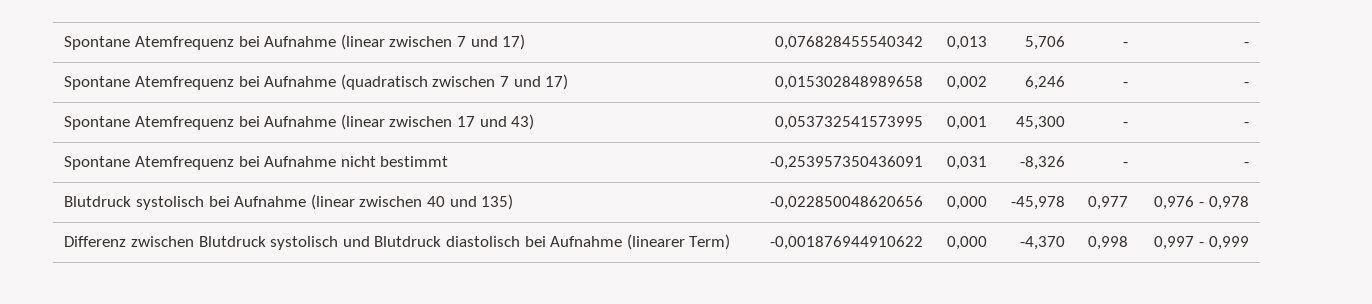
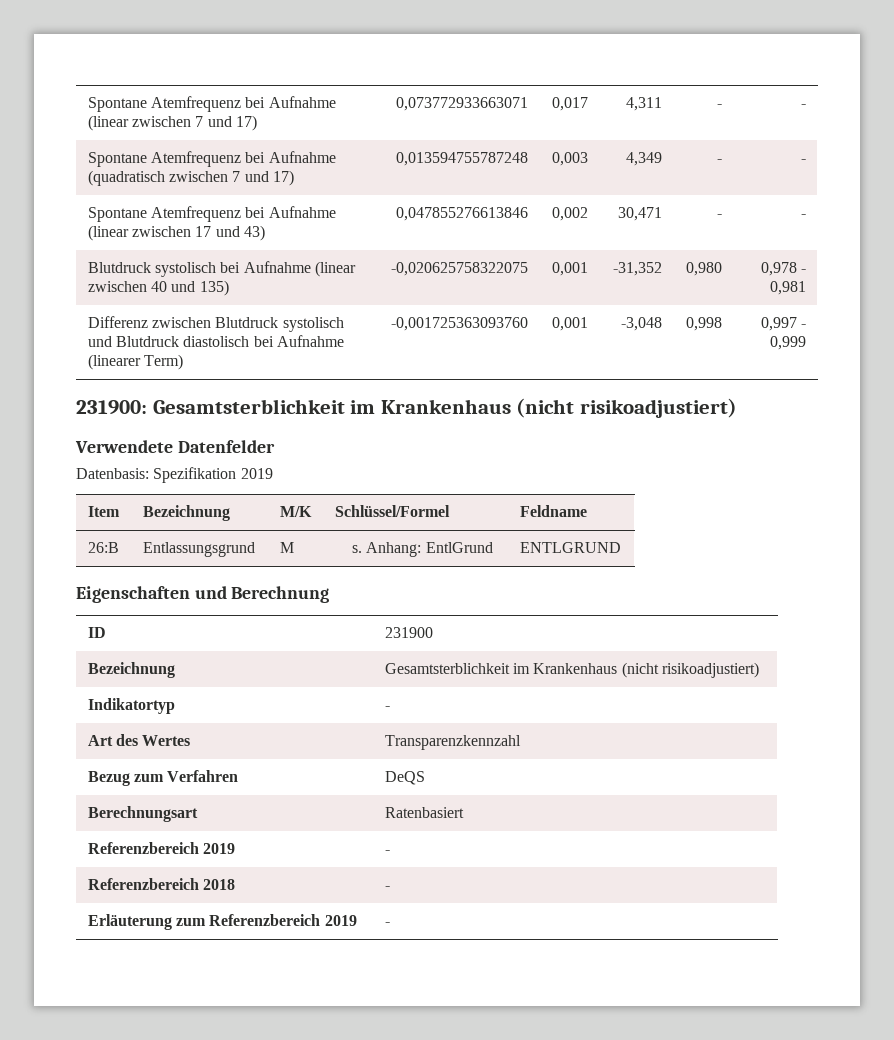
- Spontane Atemfrequenz bei Aufnahme (linear zwischen 7 und 17) | 0,076828455540342 | 0,013 | 5,706 | - | -
+ Spontane Atemfrequenz bei Aufnahme (linear zwischen 7 und 17) | 0,073772933663071 | 0,017 | 4,311 | - | -
- Spontane Atemfrequenz bei Aufnahme (quadratisch zwischen 7 und 17) | 0,015302848989658 | 0,002 | 6,246 | - | -
+ Spontane Atemfrequenz bei Aufnahme (quadratisch zwischen 7 und 17) | 0,013594755787248 | 0,003 | 4,349 | - | -
- Spontane Atemfrequenz bei Aufnahme (linear zwischen 17 und 43) | 0,053732541573995 | 0,001 | 45,300 | - | -
- Spontane Atemfrequenz bei Aufnahme nicht bestimmt | -0,253957350436091 | 0,031 | -8,326 | - | -
+ Spontane Atemfrequenz bei Aufnahme (linear zwischen 17 und 43) | 0,047855276613846 | 0,002 | 30,471 | - | -
- Blutdruck systolisch bei Aufnahme (linear zwischen 40 und 135) | -0,022850048620656 | 0,000 | -45,978 | 0,977 | 0,976 - 0,978
+ Blutdruck systolisch bei Aufnahme (linear zwischen 40 und 135) | -0,020625758322075 | 0,001 | -31,352 | 0,980 | 0,978 - 0,981
- Differenz zwischen Blutdruck systolisch und Blutdruck diastolisch bei Aufnahme (linearer Term) | -0,001876944910622 | 0,000 | -4,370 | 0,998 | 0,997 - 0,999
+ Differenz zwischen Blutdruck systolisch und Blutdruck diastolisch bei Aufnahme (linearer Term) | -0,001725363093760 | 0,001 | -3,048 | 0,998 | 0,997 - 0,999
+ 231900: Gesamtsterblichkeit im Krankenhaus (nicht risikoadjustiert)
+ Verwendete Datenfelder
+ Datenbasis: Spezifikation 2019
+ Item | Bezeichnung | M/K | Schlüssel/Formel | Feldname
+ 26:B | Entlassungsgrund | M | s. Anhang: EntlGrund | ENTLGRUND
+ Eigenschaften und Berechnung
+ ID | 231900
+ Bezeichnung | Gesamtsterblichkeit im Krankenhaus (nicht risikoadjustiert)
+ Indikatortyp | -
+ Art des Wertes | Transparenzkennzahl
+ Bezug zum Verfahren | DeQS
+ Berechnungsart | Ratenbasiert
+ Referenzbereich 2019 | -
+ Referenzbereich 2018 | -
+ Erläuterung zum Referenzbereich 2019 | -

